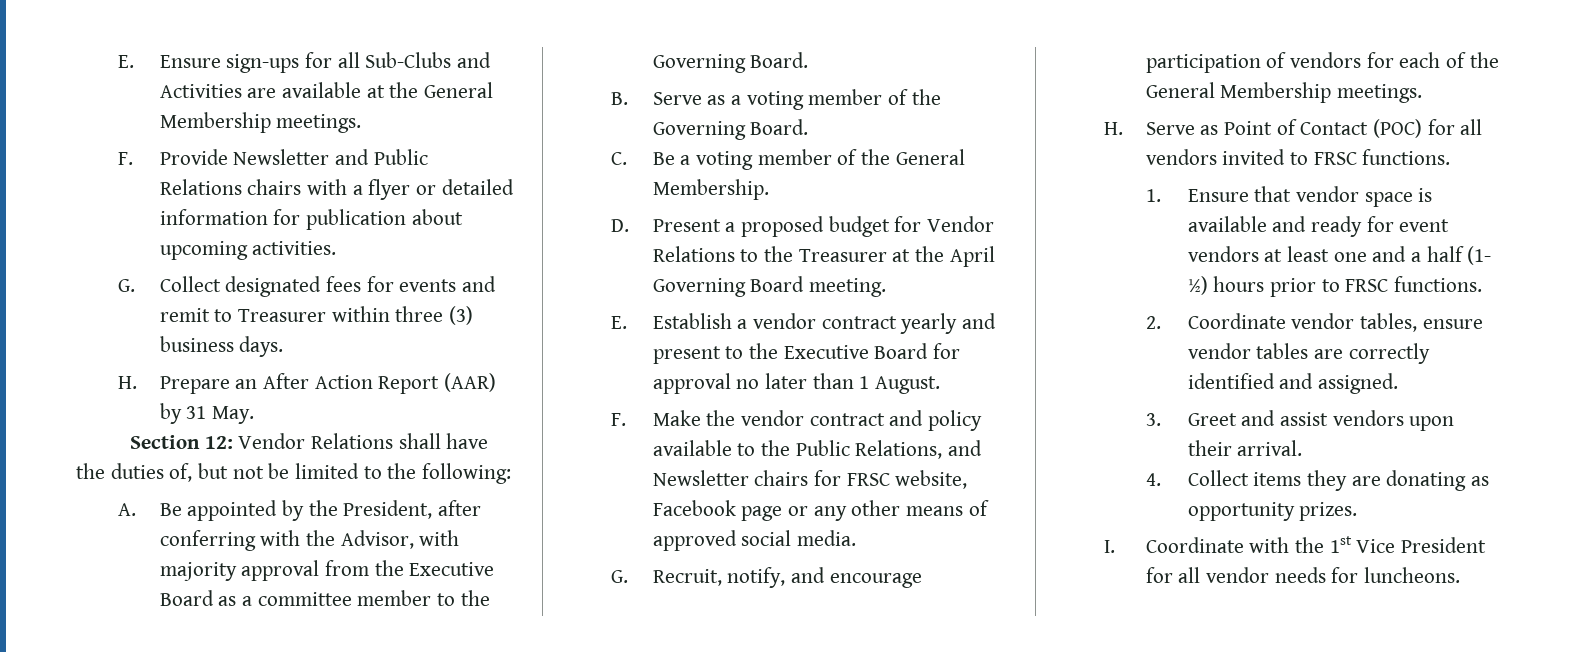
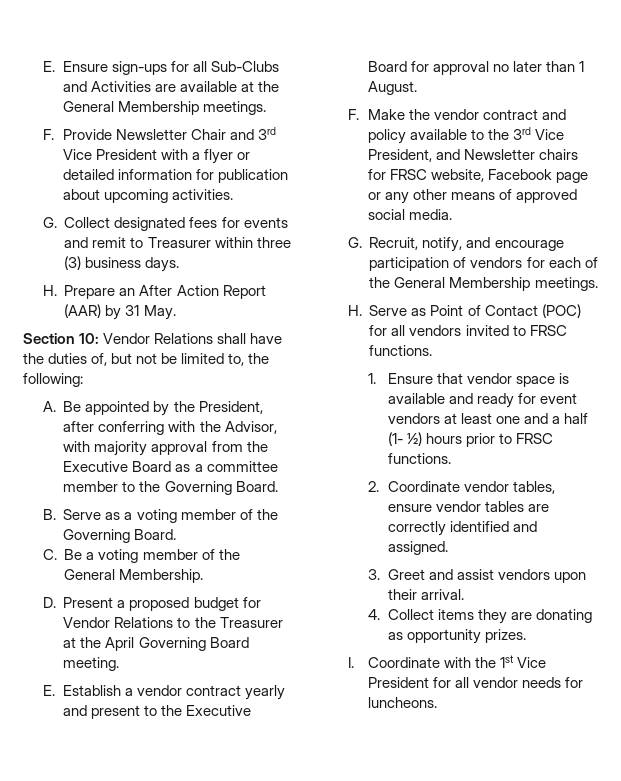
- F. Provide Newsletter and Public Relations chairs with a flyer or detailed information for publication about upcoming activities.
+ F. Provide Newsletter Chair and 3rd Vice President with a flyer or detailed information for publication about upcoming activities.
- Section 12: Vendor Relations shall have the duties of, but not be limited to the following:
+ Section 10: Vendor Relations shall have the duties of, but not be limited to, the following:
- F. Make the vendor contract and policy available to the Public Relations, and Newsletter chairs for FRSC website, Facebook page or any other means of approved social media.
+ F. Make the vendor contract and policy available to the 3rd Vice President, and Newsletter chairs for FRSC website, Facebook page or any other means of approved social media.

